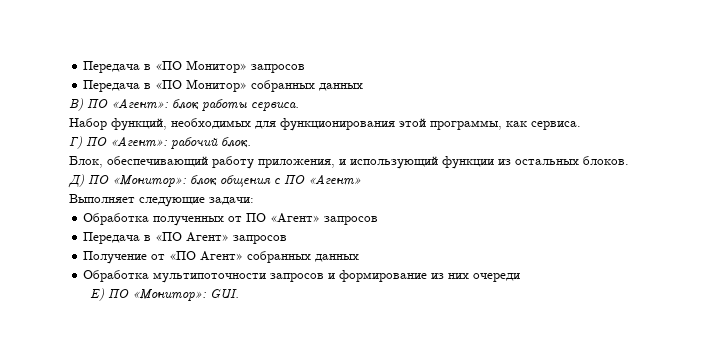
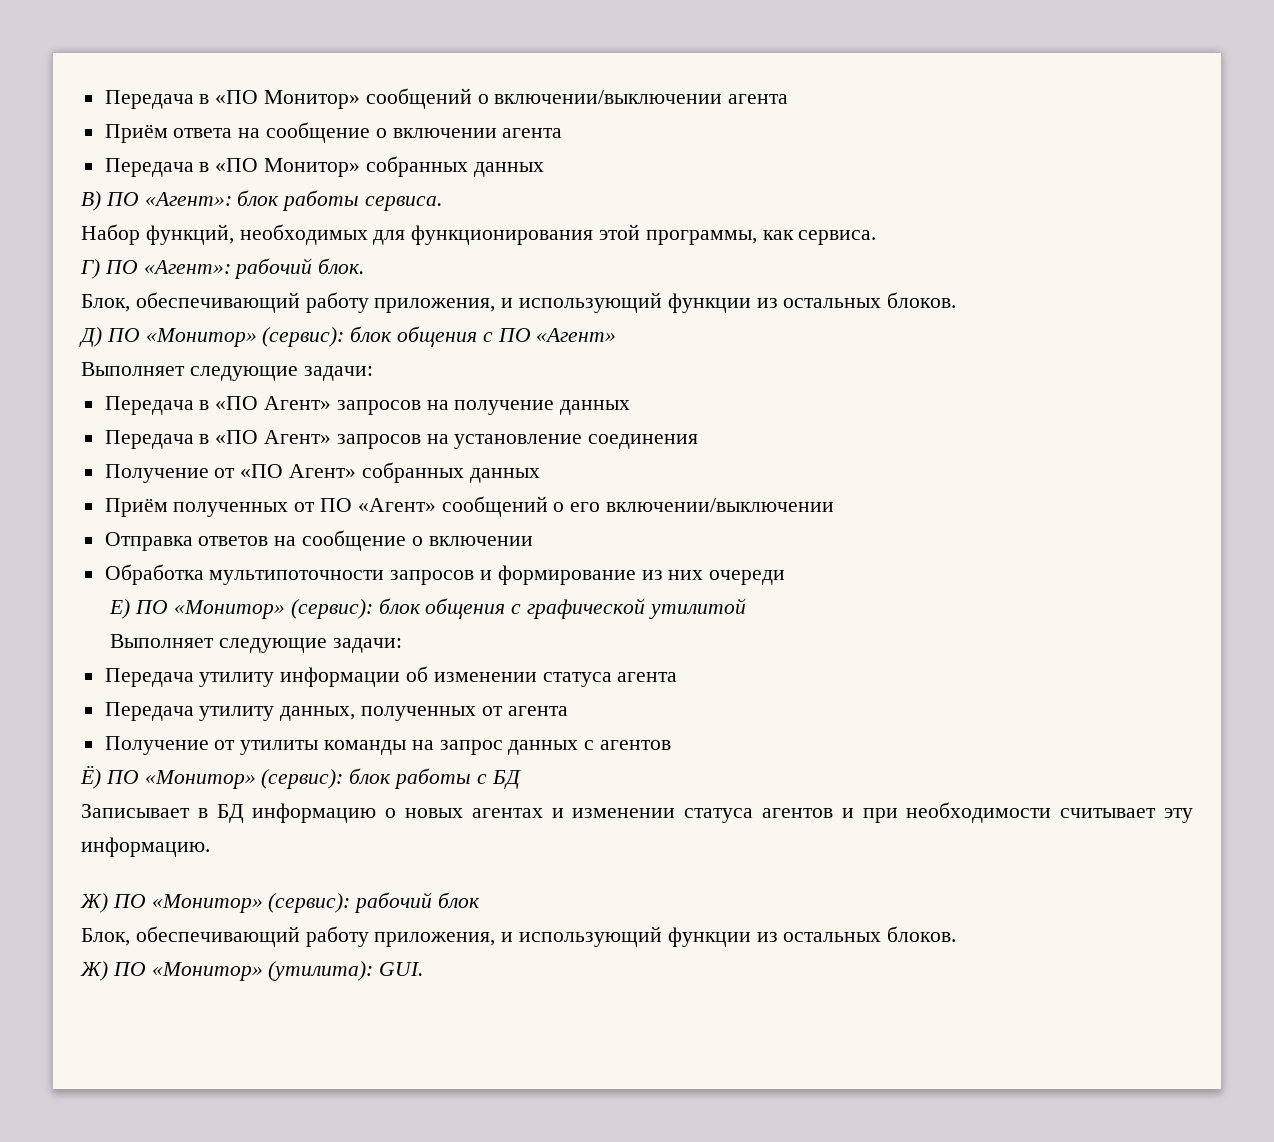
- Передача в «ПО Монитор» запросов
+ Передача в «ПО Монитор» сообщений о включении/выключении агента
+ Приём ответа на сообщение о включении агента
- Д) ПО «Монитор»: блок общения с ПО «Агент»
+ Д) ПО «Монитор» (сервис): блок общения с ПО «Агент»
- Обработка полученных от ПО «Агент» запросов
- Передача в «ПО Агент» запросов
+ Передача в «ПО Агент» запросов на получение данных
+ Передача в «ПО Агент» запросов на установление соединения
+ Приём полученных от ПО «Агент» сообщений о его включении/выключении
+ Отправка ответов на сообщение о включении
- Е) ПО «Монитор»: GUI.
+ Е) ПО «Монитор» (сервис): блок общения с графической утилитой
+ Выполняет следующие задачи:
+ Передача утилиту информации об изменении статуса агента
+ Передача утилиту данных, полученных от агента
+ Получение от утилиты команды на запрос данных с агентов
+ Ё) ПО «Монитор» (сервис): блок работы с БД
+ Записывает в БД информацию о новых агентах и изменении статуса агентов и при необходимости считывает эту информацию.
+ Ж) ПО «Монитор» (сервис): рабочий блок
+ Блок, обеспечивающий работу приложения, и использующий функции из остальных блоков.
+ Ж) ПО «Монитор» (утилита): GUI.

